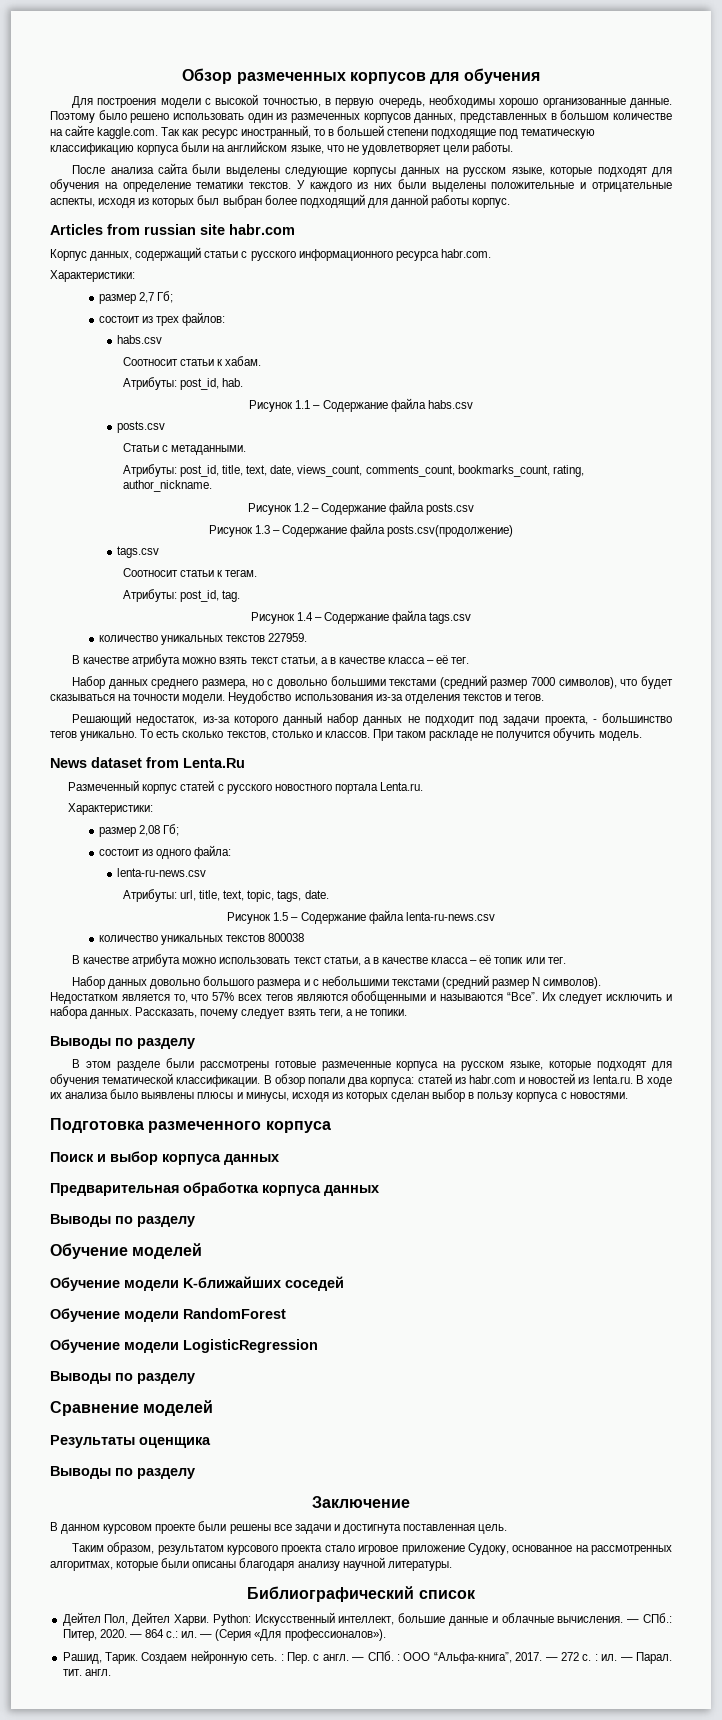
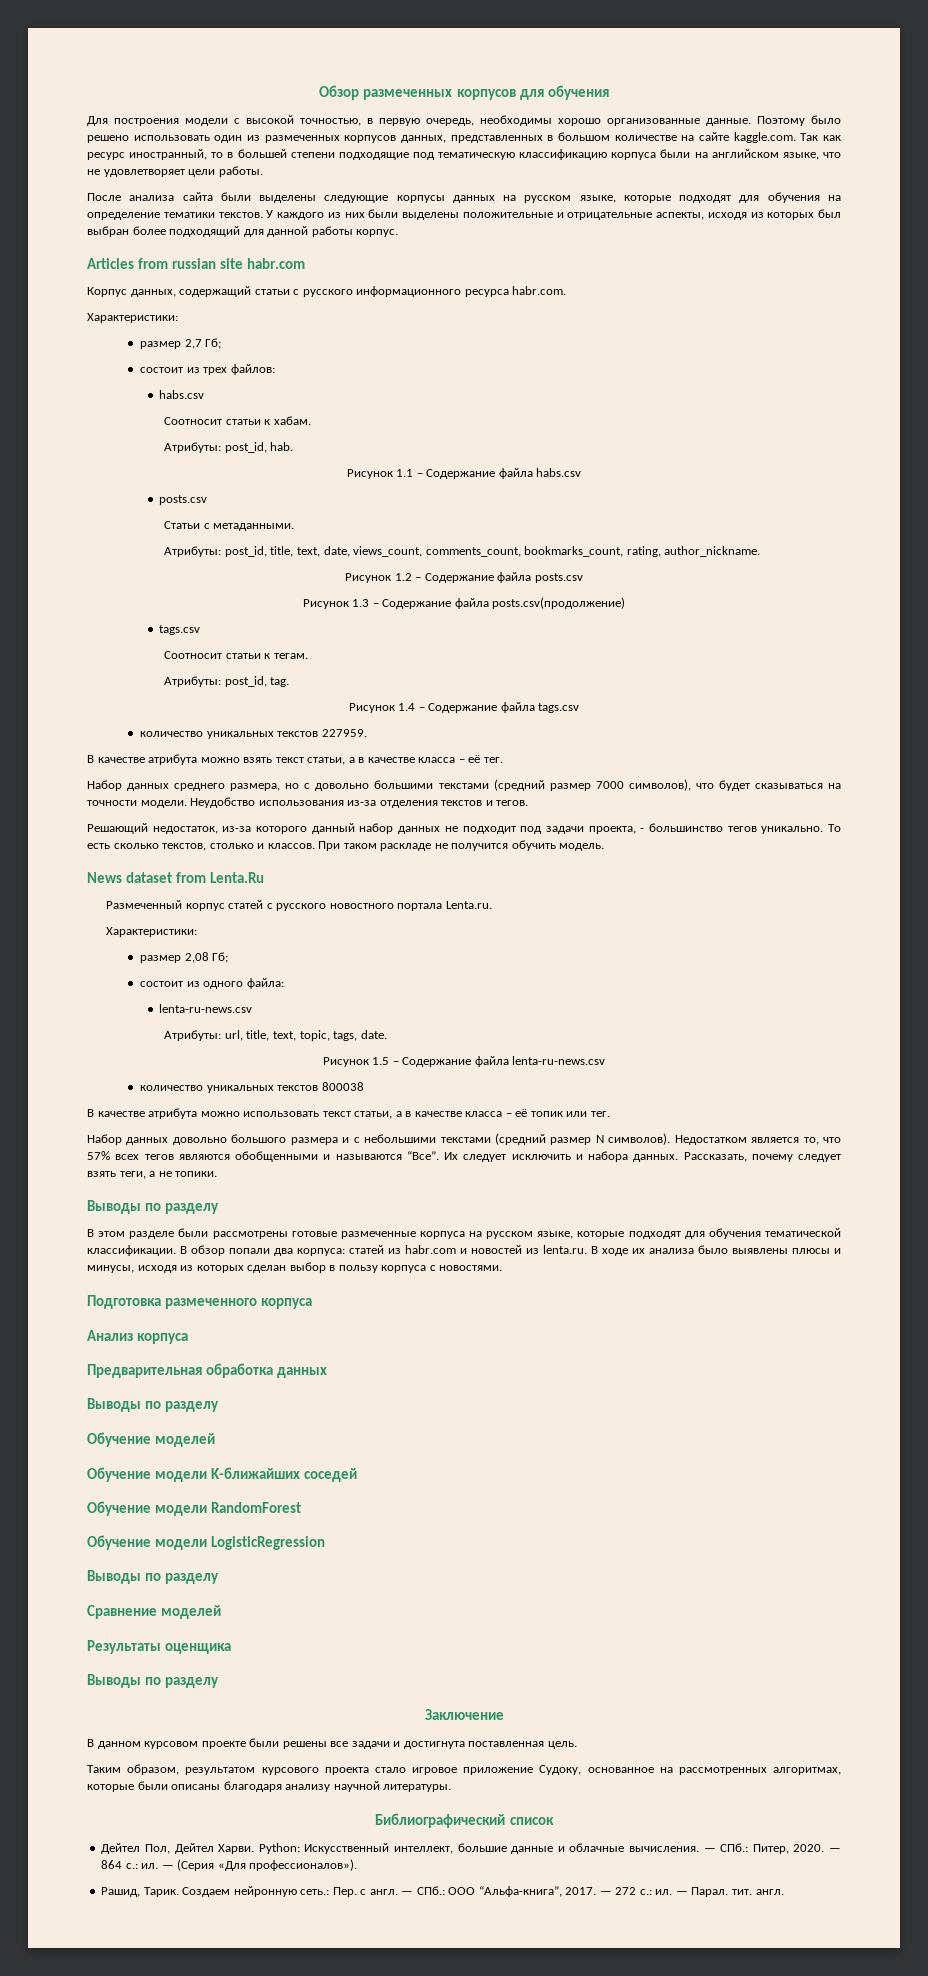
- Поиск и выбор корпуса данных
+ Анализ корпуса
- Предварительная обработка корпуса данных
+ Предварительная обработка данных
- Создаем нейронную сеть. : Пер. с англ.
+ Создаем нейронную сеть.: Пер. с англ.
- — СПб. : ООО “Альфа-книга”, 2017.
+ — СПб.: ООО “Альфа-книга”, 2017.
- — 272 с. : ил.
+ — 272 с.: ил.

